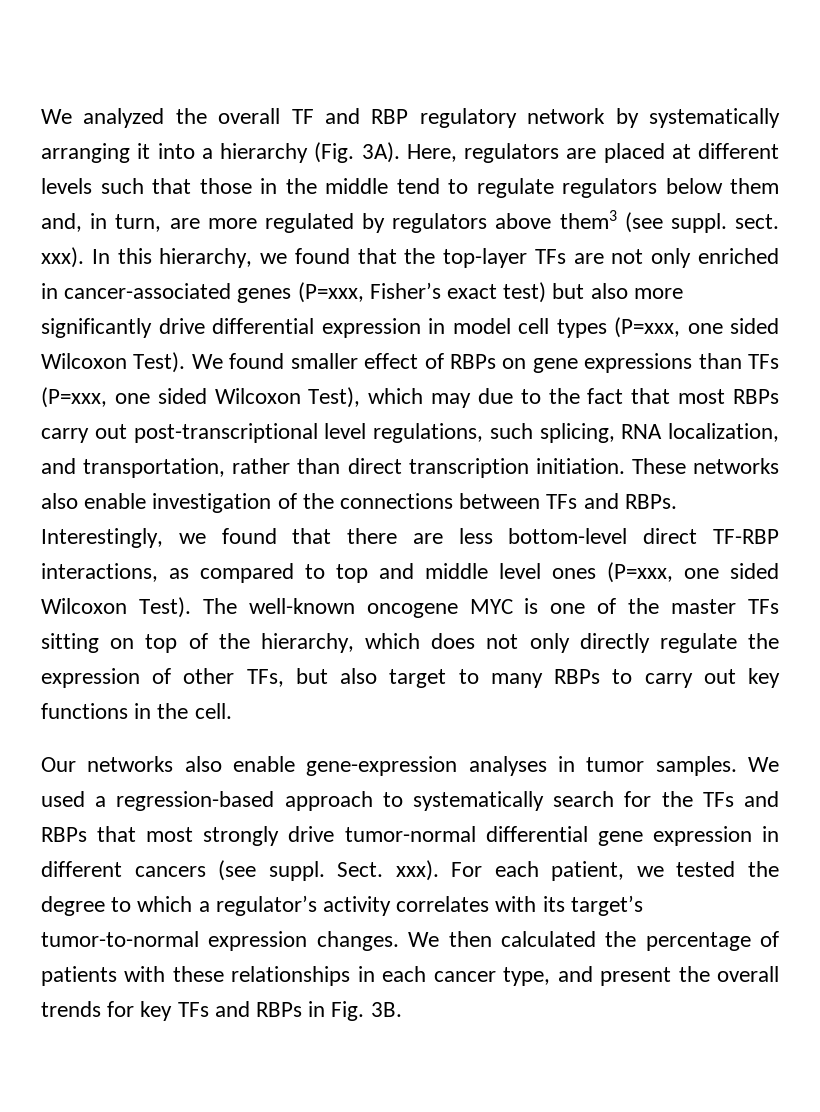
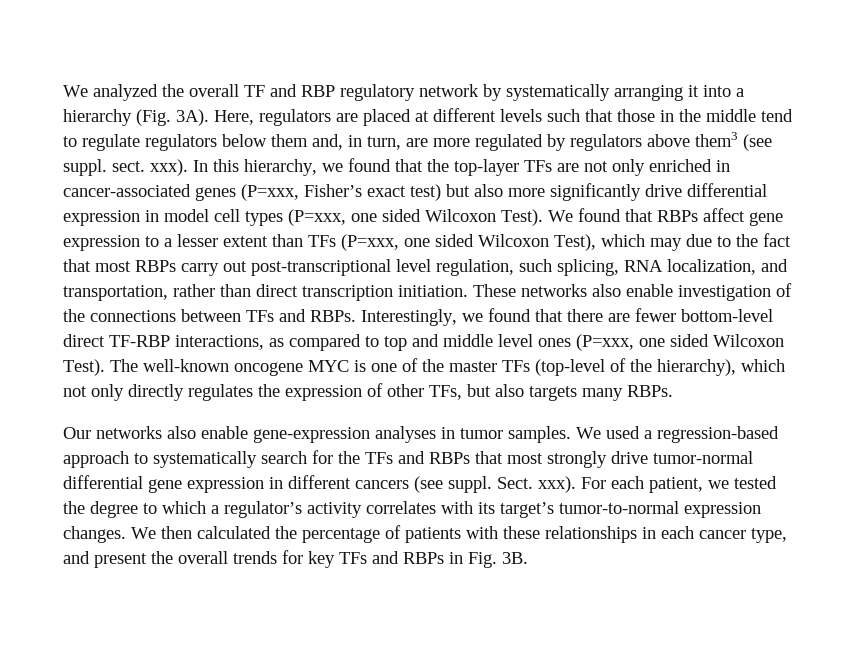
- We found smaller effect of RBPs on gene expressions than TFs (P=xxx, one sided Wilcoxon Test), which may due to the fact that most RBPs carry out post-transcriptional level regulations, such splicing, RNA localization, and transportation, rather than direct transcription initiation.
+ We found that RBPs affect gene expression to a lesser extent than TFs (P=xxx, one sided Wilcoxon Test), which may due to the fact that most RBPs carry out post-transcriptional level regulation, such splicing, RNA localization, and transportation, rather than direct transcription initiation.
- Interestingly, we found that there are less bottom-level direct TF-RBP interactions, as compared to top and middle level ones (P=xxx, one sided Wilcoxon Test).
+ Interestingly, we found that there are fewer bottom-level direct TF-RBP interactions, as compared to top and middle level ones (P=xxx, one sided Wilcoxon Test).
- The well-known oncogene MYC is one of the master TFs sitting on top of the hierarchy, which does not only directly regulate the expression of other TFs, but also target to many RBPs to carry out key functions in the cell.
+ The well-known oncogene MYC is one of the master TFs (top-level of the hierarchy), which not only directly regulates the expression of other TFs, but also targets many RBPs.

